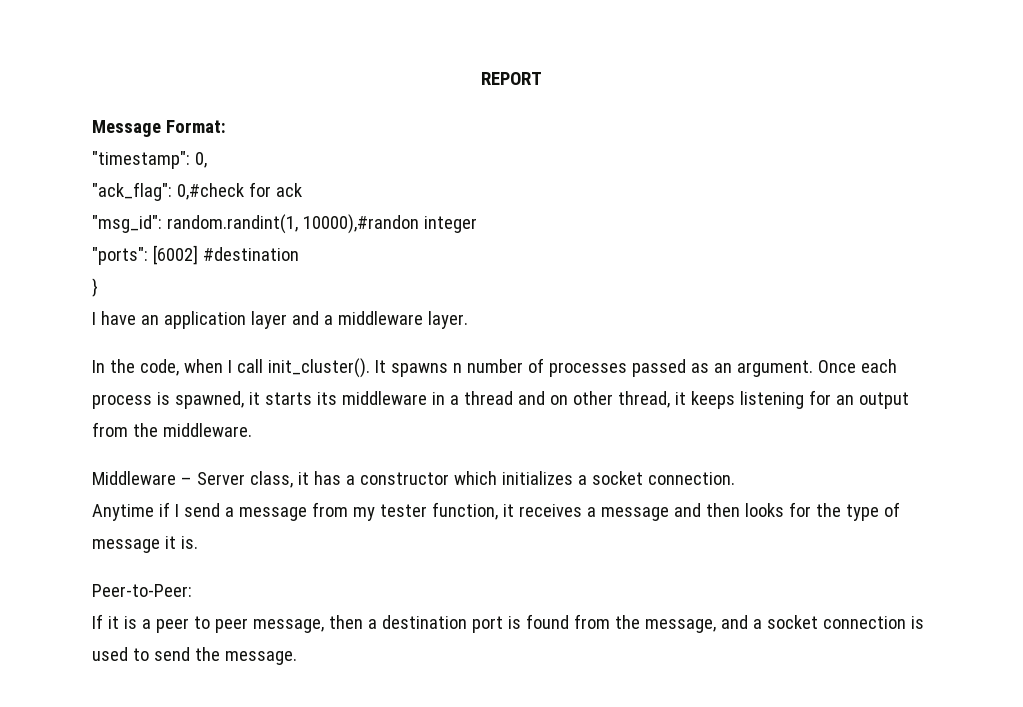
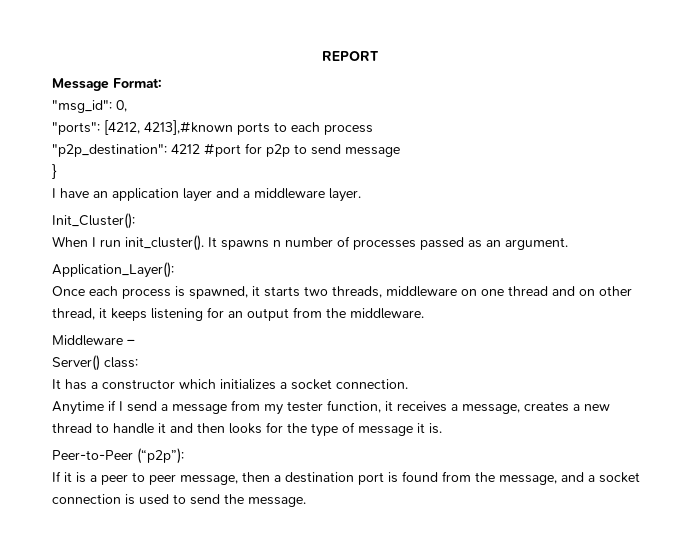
- "timestamp": 0,
+ "msg_id": 0,
- "ack_flag": 0,#check for ack
- "msg_id": random.randint(1, 10000),#randon integer
- "ports": [6002] #destination
+ "ports": [4212, 4213],#known ports to each process
+ "p2p_destination": 4212 #port for p2p to send message
- In the code, when I call init_cluster().
+ Init_Cluster():
+ When I run init_cluster().
- It spawns n number of processes passed as an argument. Once each process is spawned, it starts its middleware in a thread and on other thread, it keeps listening for an output from the middleware.
+ It spawns n number of processes passed as an argument.
+ Application_Layer():
+ Once each process is spawned, it starts two threads, middleware on one thread and on other thread, it keeps listening for an output from the middleware.
- Middleware – Server class, it has a constructor which initializes a socket connection.
+ Middleware –
+ Server() class:
+ It has a constructor which initializes a socket connection.
- Anytime if I send a message from my tester function, it receives a message and then looks for the type of message it is.
+ Anytime if I send a message from my tester function, it receives a message, creates a new thread to handle it and then looks for the type of message it is.
- Peer-to-Peer:
+ Peer-to-Peer (“p2p”):

